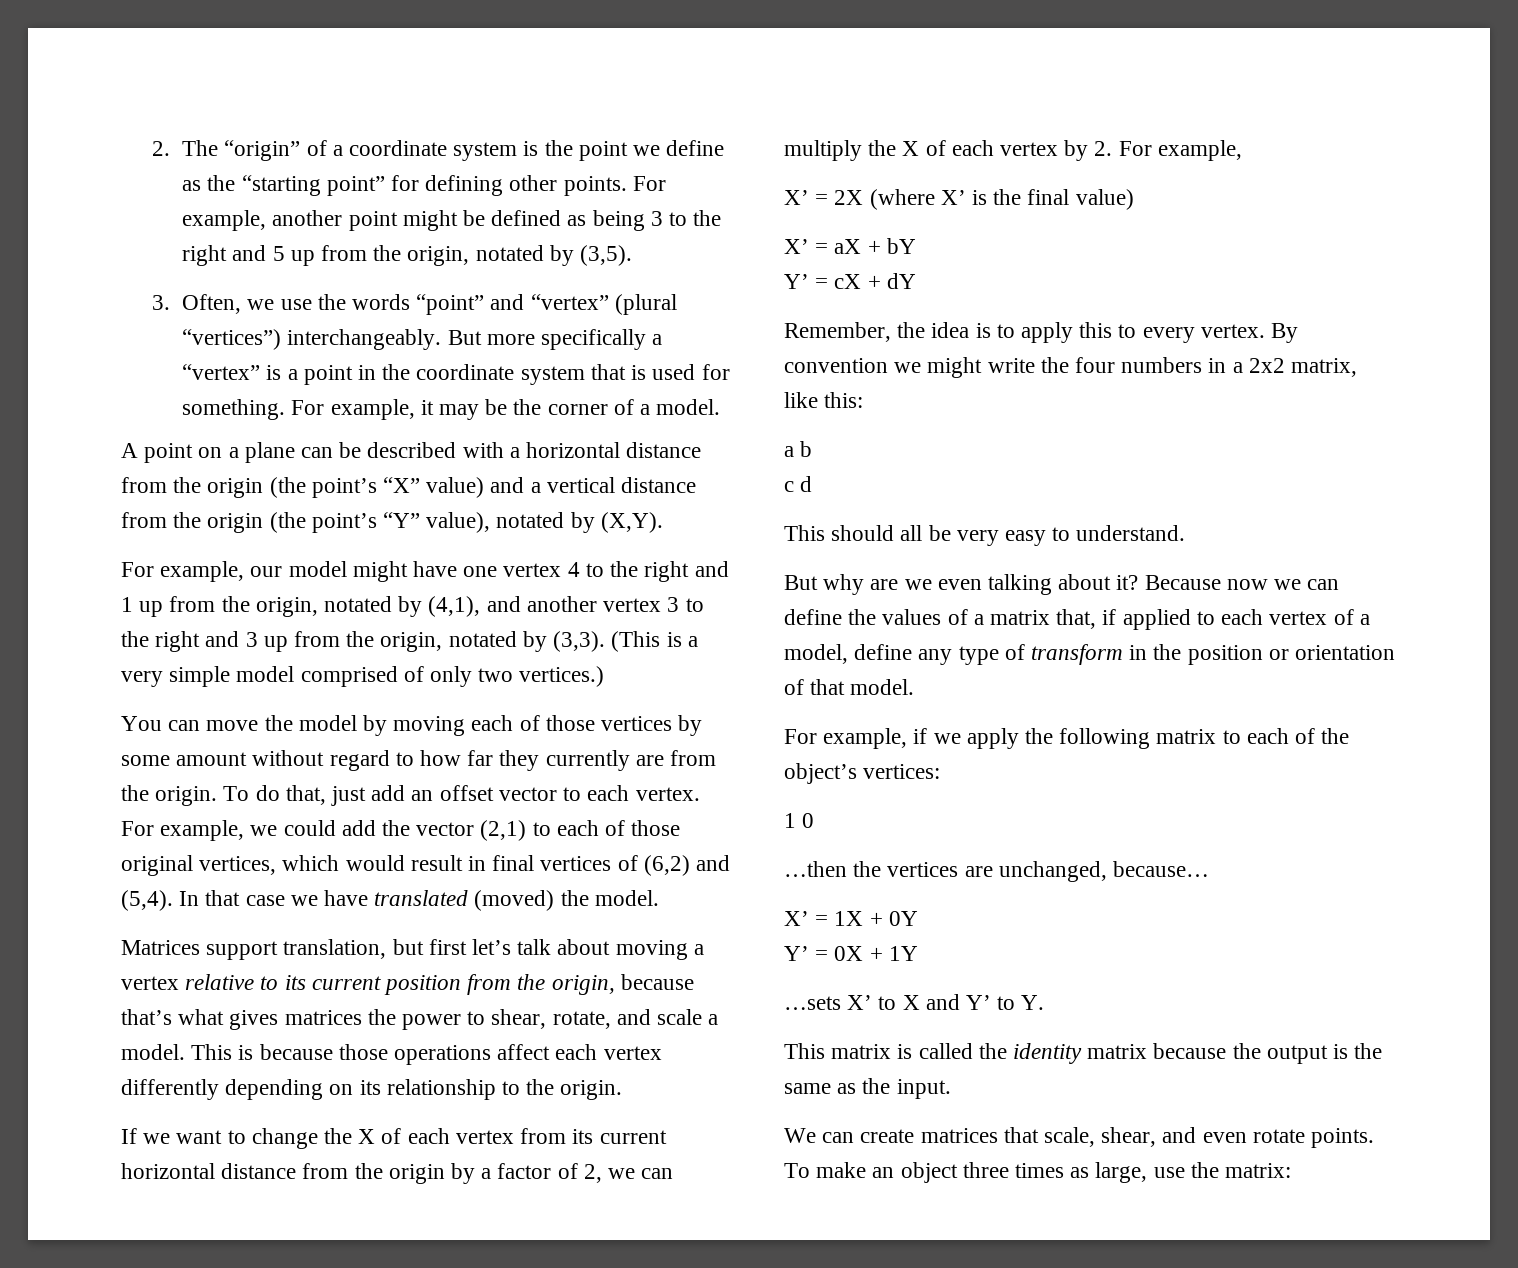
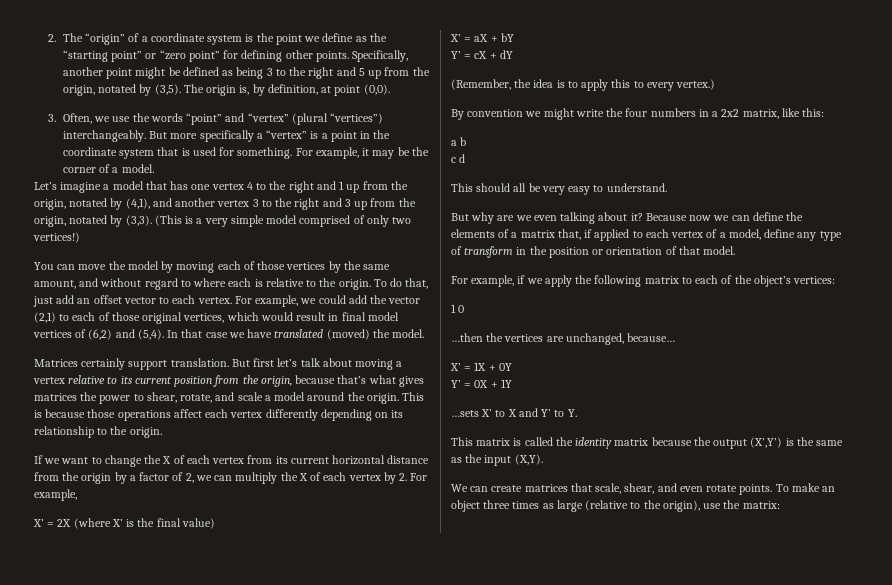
- 2. The “origin” of a coordinate system is the point we define as the “starting point” for defining other points.
+ 2. The “origin” of a coordinate system is the point we define as the “starting point” or “zero point” for defining other points.
- For example, another point might be defined as being 3 to the right and 5 up from the origin, notated by (3,5).
+ Specifically, another point might be defined as being 3 to the right and 5 up from the origin, notated by (3,5). The origin is, by definition, at point (0,0).
- A point on a plane can be described with a horizontal distance from the origin (the point’s “X” value) and a vertical distance from the origin (the point’s “Y” value), notated by (X,Y).
- For example, our model might have one vertex 4 to the right and 1 up from the origin, notated by (4,1), and another vertex 3 to the right and 3 up from the origin, notated by (3,3).
+ Let’s imagine a model that has one vertex 4 to the right and 1 up from the origin, notated by (4,1), and another vertex 3 to the right and 3 up from the origin, notated by (3,3).
- (This is a very simple model comprised of only two vertices.)
+ (This is a very simple model comprised of only two vertices!)
- You can move the model by moving each of those vertices by some amount without regard to how far they currently are from the origin.
+ You can move the model by moving each of those vertices by the same amount, and without regard to where each is relative to the origin.
- For example, we could add the vector (2,1) to each of those original vertices, which would result in final vertices of (6,2) and (5,4).
+ For example, we could add the vector (2,1) to each of those original vertices, which would result in final model vertices of (6,2) and (5,4).
- Matrices support translation, but first let’s talk about moving a vertex relative to its current position from the origin, because that’s what gives matrices the power to shear, rotate, and scale a model.
+ Matrices certainly support translation. But first let’s talk about moving a vertex relative to its current position from the origin, because that’s what gives matrices the power to shear, rotate, and scale a model around the origin.
- Remember, the idea is to apply this to every vertex. By convention we might write the four numbers in a 2x2 matrix, like this:
+ (Remember, the idea is to apply this to every vertex.)
+ By convention we might write the four numbers in a 2x2 matrix, like this:
- Because now we can define the values of a matrix that, if applied to each vertex of a model, define any type of transform in the position or orientation of that model.
+ Because now we can define the elements of a matrix that, if applied to each vertex of a model, define any type of transform in the position or orientation of that model.
- This matrix is called the identity matrix because the output is the same as the input.
+ This matrix is called the identity matrix because the output (X’,Y’) is the same as the input (X,Y).
- To make an object three times as large, use the matrix:
+ To make an object three times as large (relative to the origin), use the matrix:

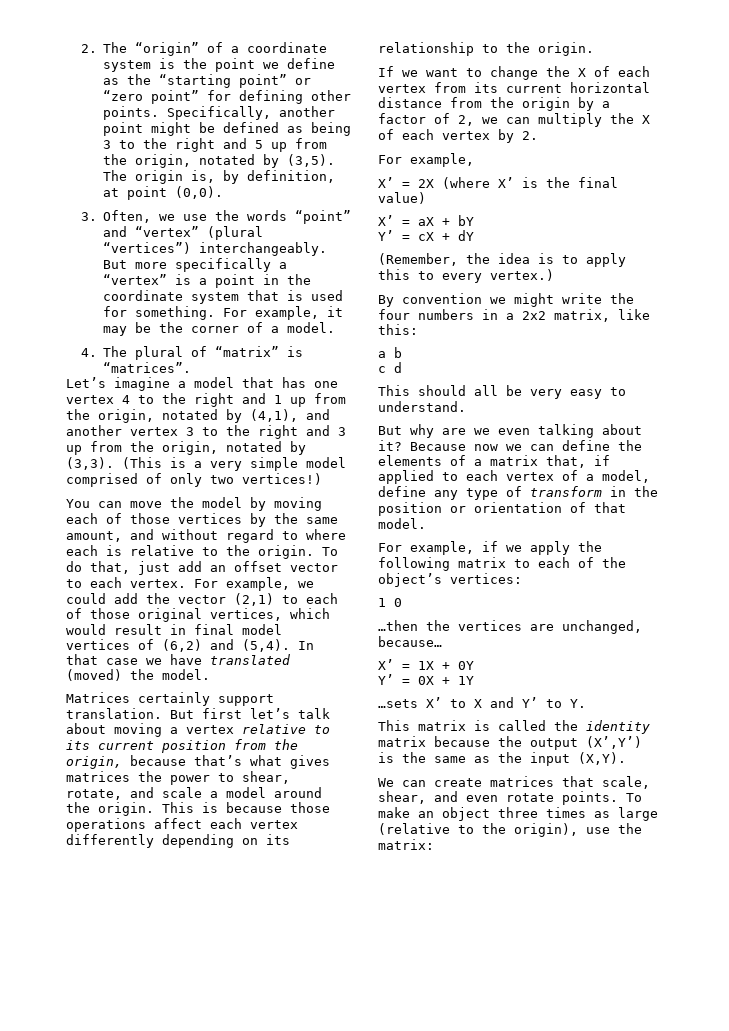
+ 4. The plural of “matrix” is “matrices”.
- If we want to change the X of each vertex from its current horizontal distance from the origin by a factor of 2, we can multiply the X of each vertex by 2. For example,
+ If we want to change the X of each vertex from its current horizontal distance from the origin by a factor of 2, we can multiply the X of each vertex by 2.
+ For example,

